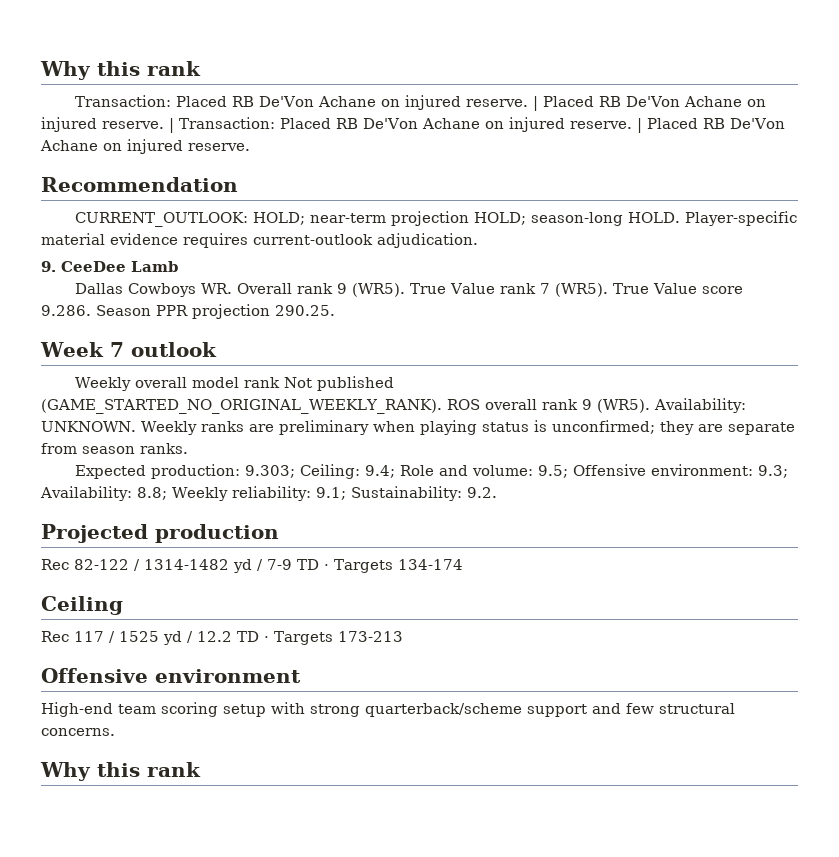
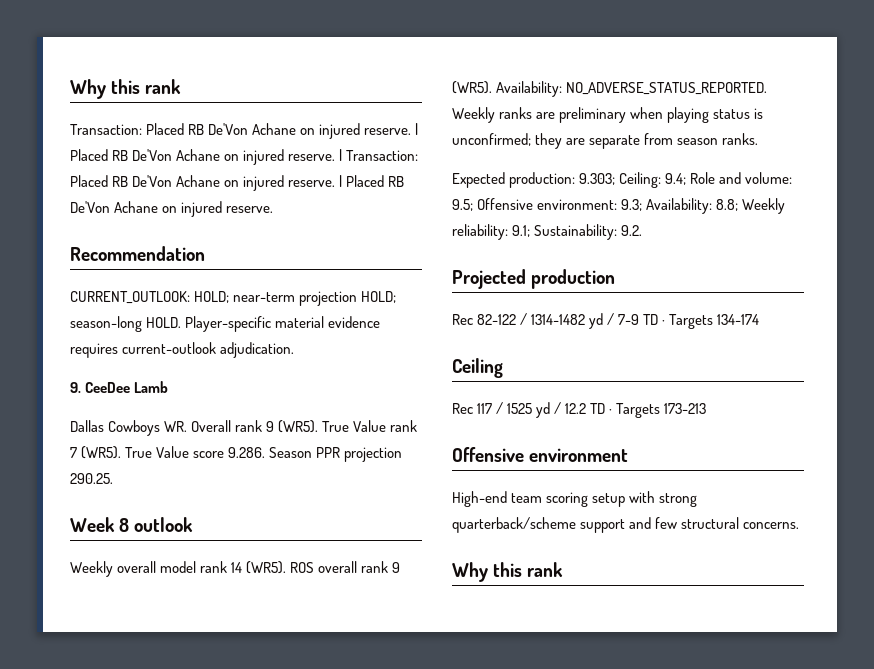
- Week 7 outlook
+ Week 8 outlook
- Weekly overall model rank Not published (GAME_STARTED_NO_ORIGINAL_WEEKLY_RANK).
+ Weekly overall model rank 14 (WR5).
- Availability: UNKNOWN.
+ Availability: NO_ADVERSE_STATUS_REPORTED.

